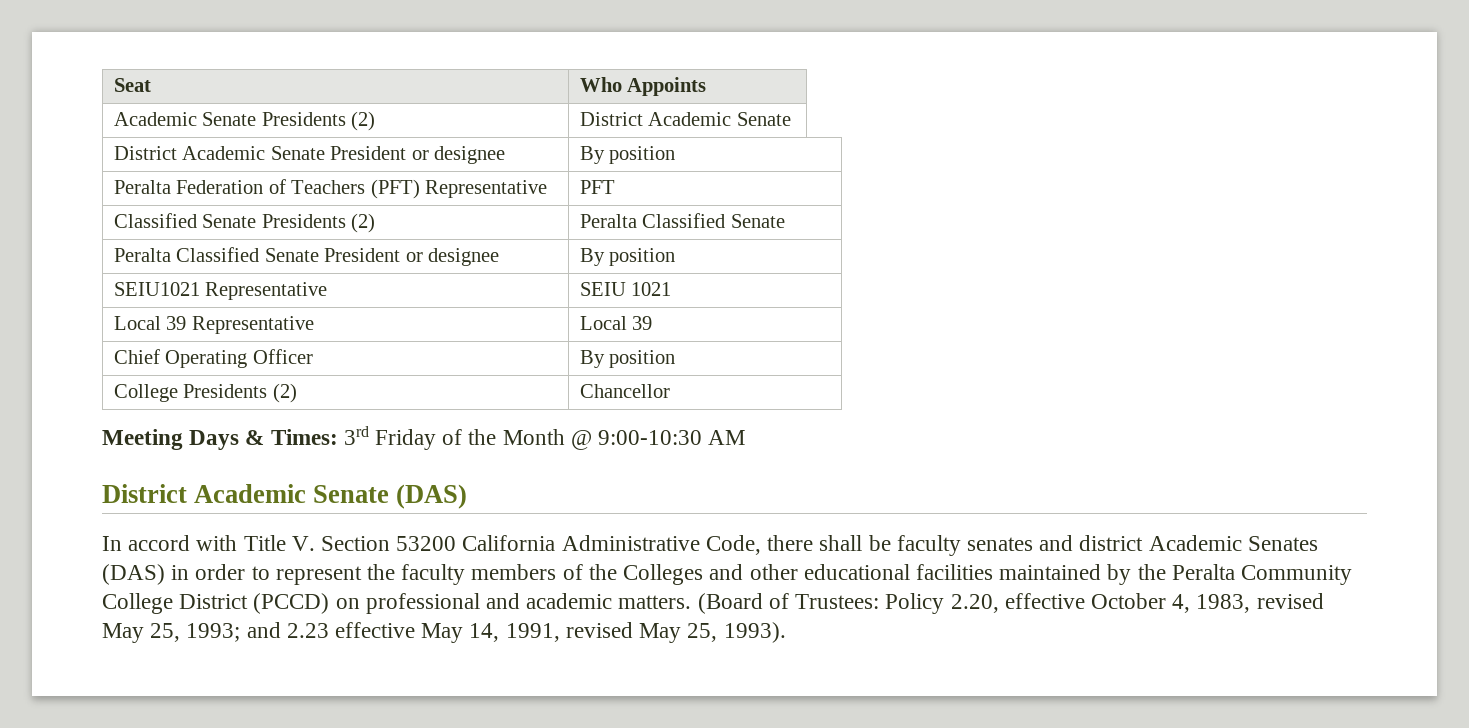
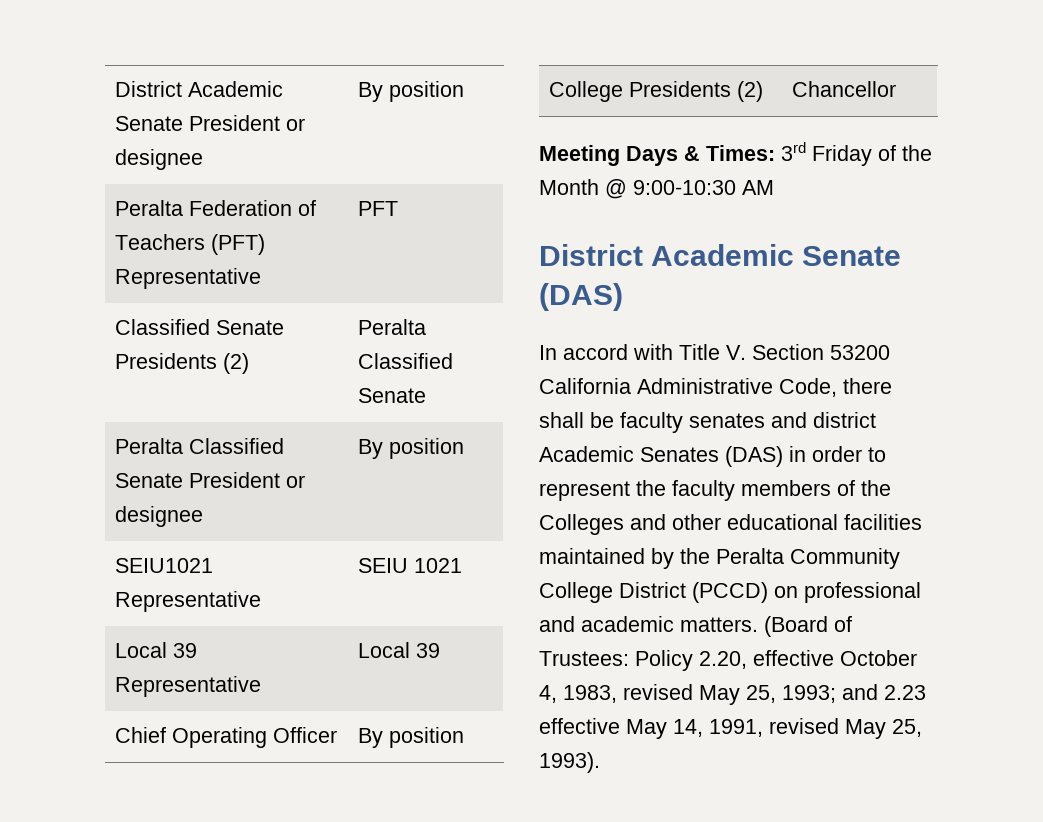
- Seat | Who Appoints
- Academic Senate Presidents (2) | District Academic Senate

